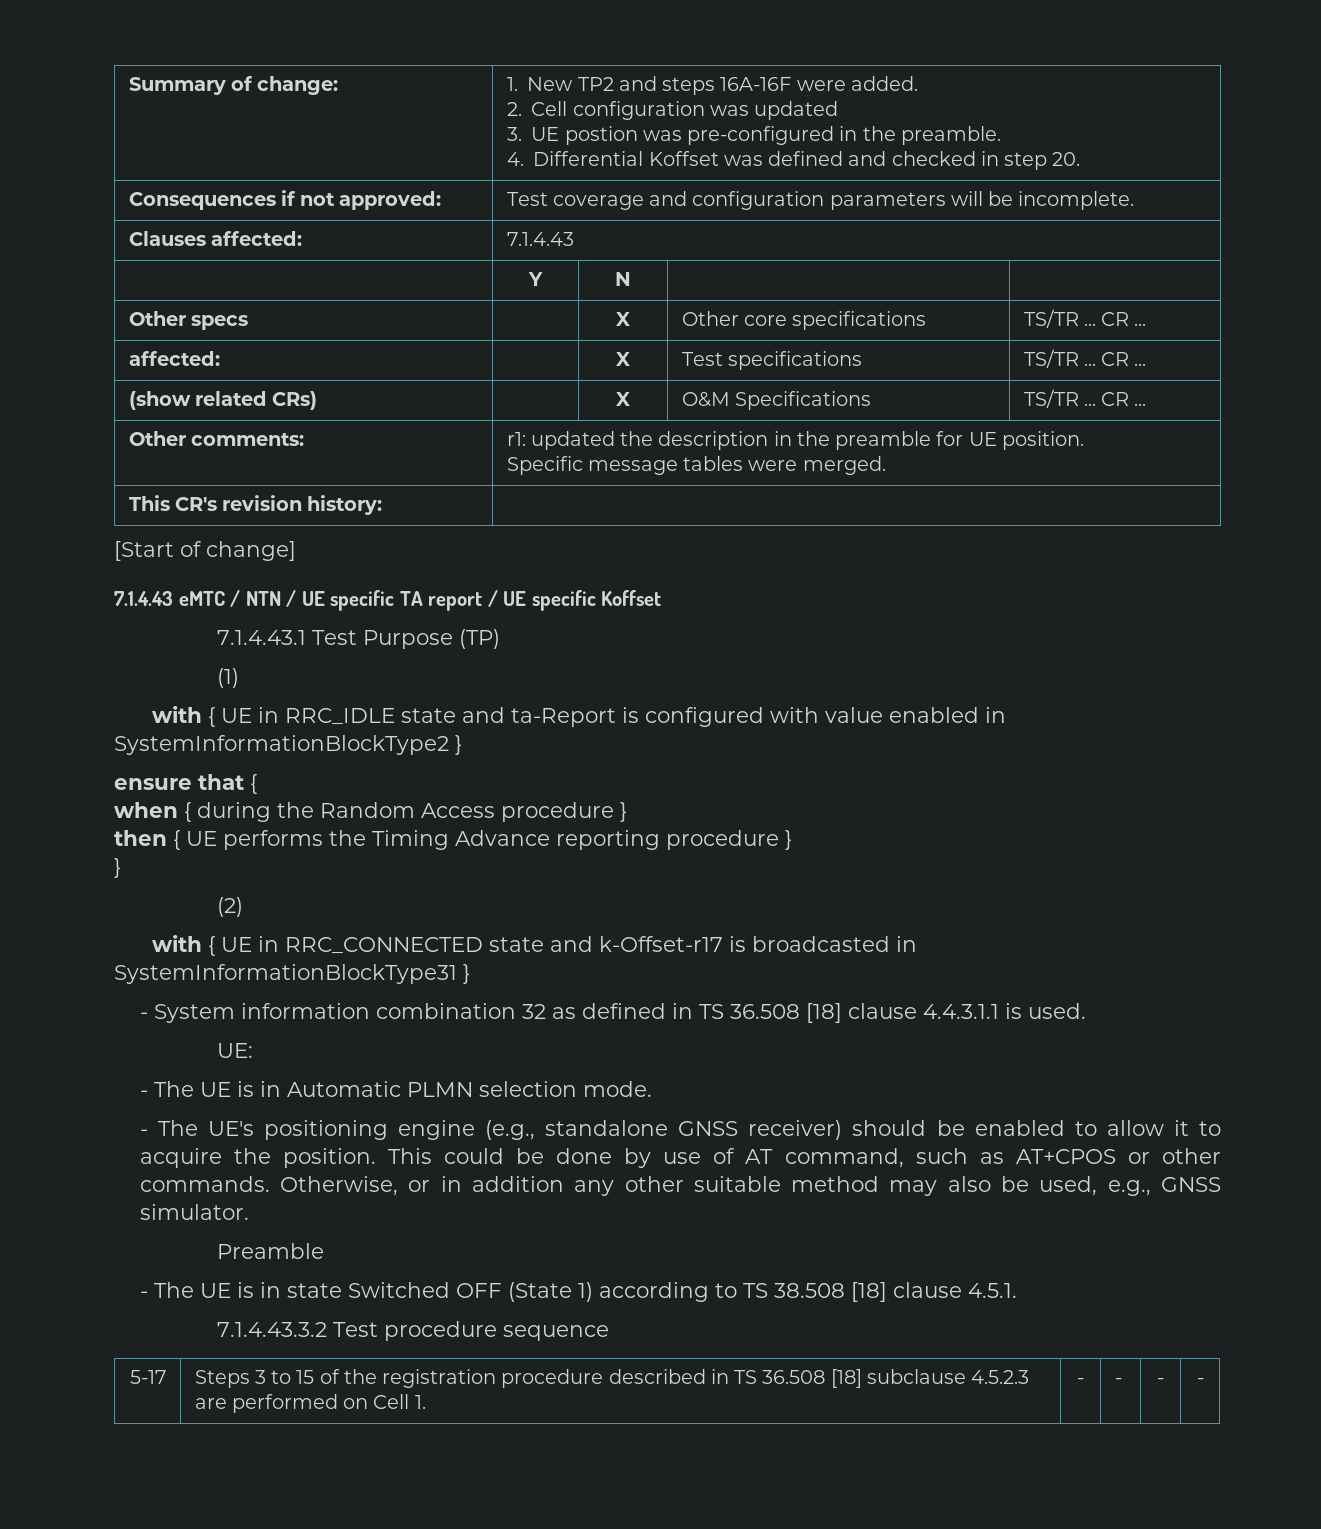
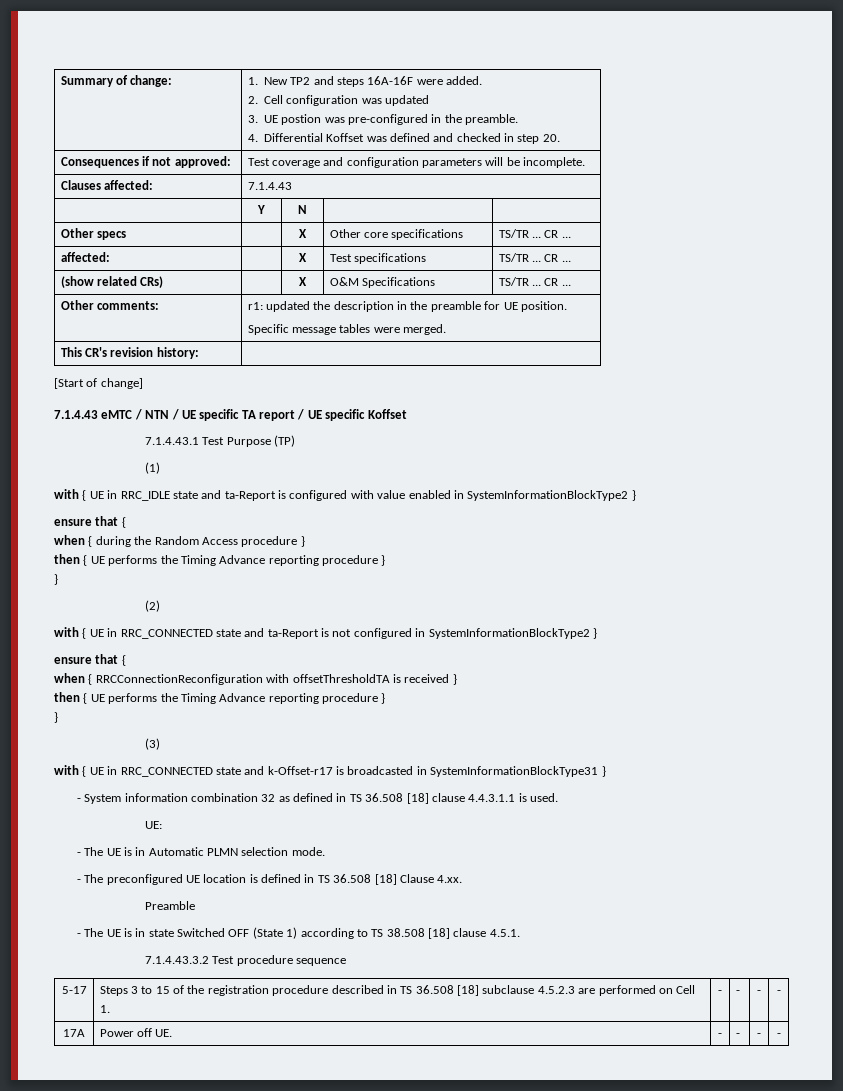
+ with { UE in RRC_CONNECTED state and ta-Report is not configured in SystemInformationBlockType2 }
+ ensure that {
+ when { RRCConnectionReconfiguration with offsetThresholdTA is received }
+ then { UE performs the Timing Advance reporting procedure }
+ }
+ (3)
- - The UE's positioning engine (e.g., standalone GNSS receiver) should be enabled to allow it to acquire the position. This could be done by use of AT command, such as AT+CPOS or other commands. Otherwise, or in addition any other suitable method may also be used, e.g., GNSS simulator.
+ - The preconfigured UE location is defined in TS 36.508 [18] Clause 4.xx.
+ 17A | Power off UE. | - | - | - | -

